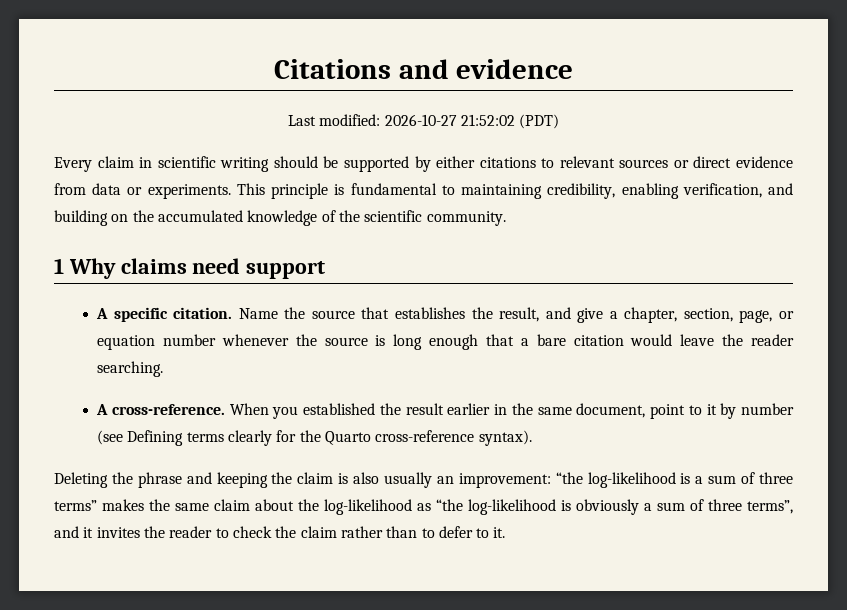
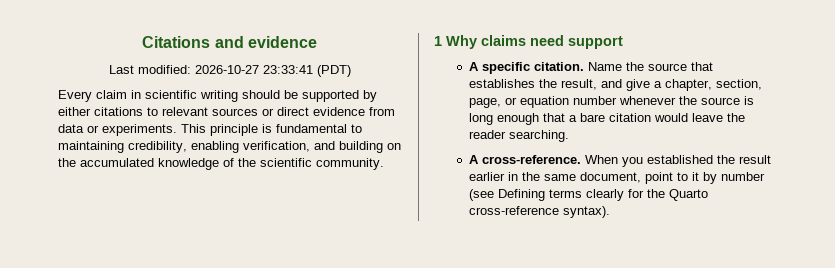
- Last modified: 2026-10-27 21:52:02 (PDT)
+ Last modified: 2026-10-27 23:33:41 (PDT)
- Deleting the phrase and keeping the claim is also usually an improvement: “the log-likelihood is a sum of three terms” makes the same claim about the log-likelihood as “the log-likelihood is obviously a sum of three terms”, and it invites the reader to check the claim rather than to defer to it.

